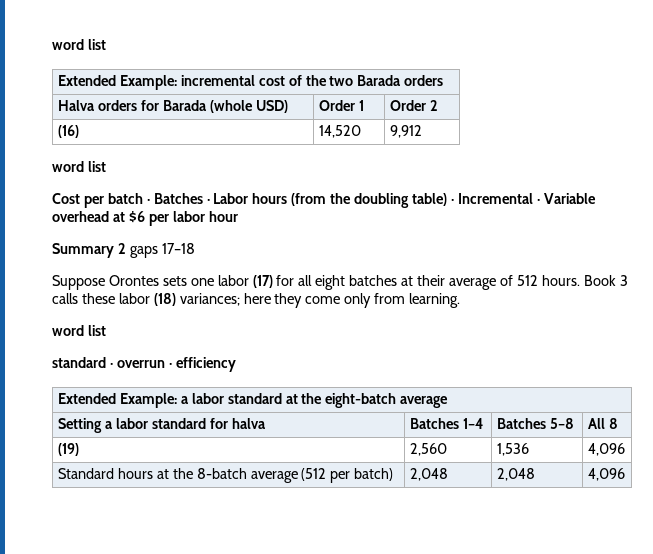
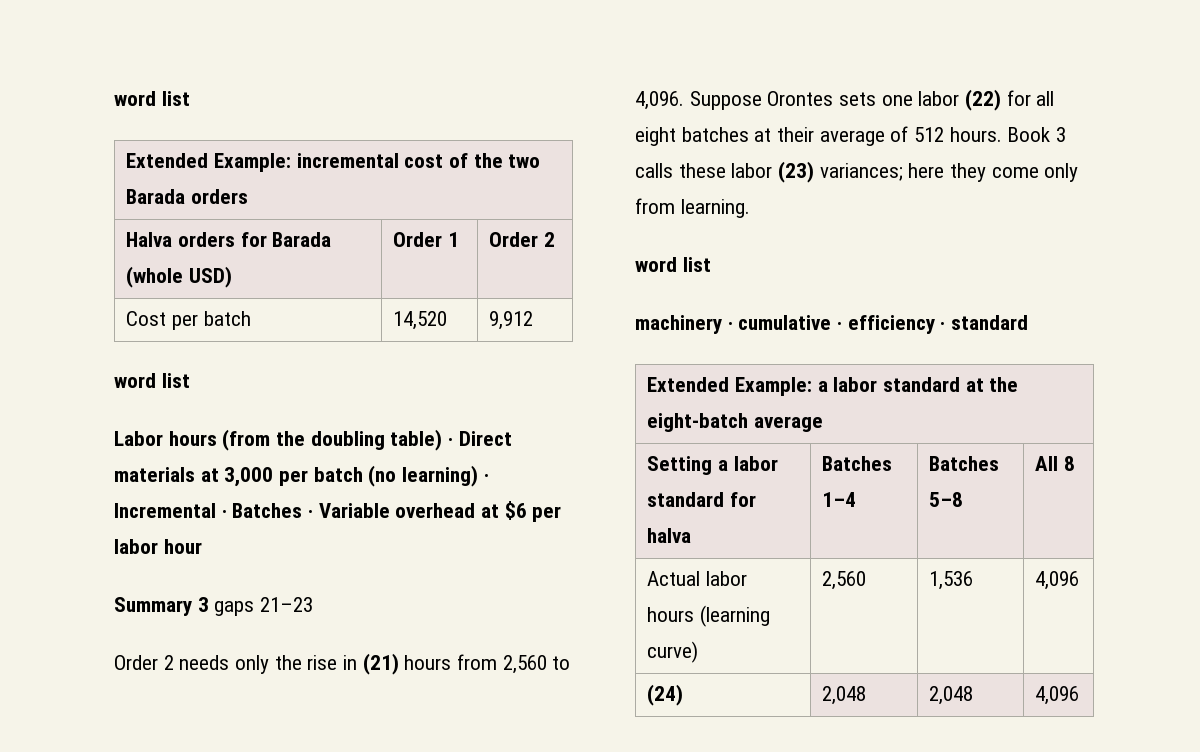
- (16) | 14,520 | 9,912
+ Cost per batch | 14,520 | 9,912
- Cost per batch · Batches · Labor hours (from the doubling table) · Incremental · Variable overhead at $6 per labor hour
+ Labor hours (from the doubling table) · Direct materials at 3,000 per batch (no learning) · Incremental · Batches · Variable overhead at $6 per labor hour
- Summary 2 gaps 17–18
- Suppose Orontes sets one labor (17) for all eight batches at their average of 512 hours.
+ Summary 3 gaps 21–23
+ Order 2 needs only the rise in (21) hours from 2,560 to 4,096. Suppose Orontes sets one labor (22) for all eight batches at their average of 512 hours.
- Book 3 calls these labor (18) variances; here they come only from learning.
+ Book 3 calls these labor (23) variances; here they come only from learning.
- standard · overrun · efficiency
+ machinery · cumulative · efficiency · standard
- (19) | 2,560 | 1,536 | 4,096
- Standard hours at the 8-batch average (512 per batch) | 2,048 | 2,048 | 4,096
+ Actual labor hours (learning curve) | 2,560 | 1,536 | 4,096
+ (24) | 2,048 | 2,048 | 4,096

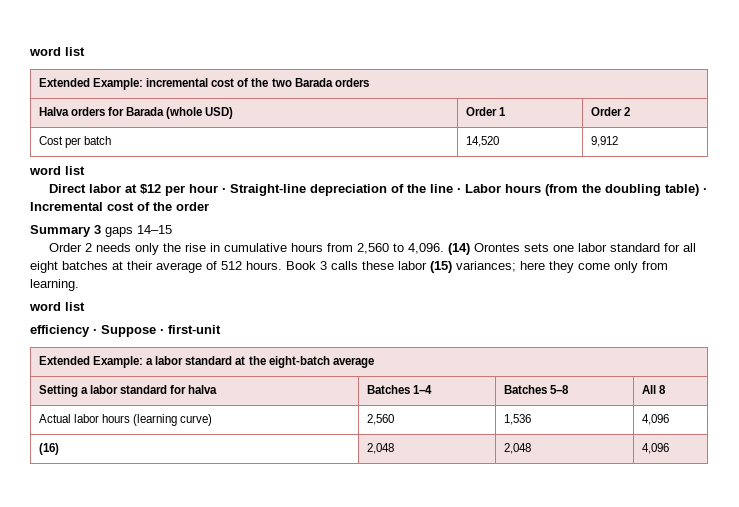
- Labor hours (from the doubling table) · Direct materials at 3,000 per batch (no learning) · Incremental · Batches · Variable overhead at $6 per labor hour
+ Direct labor at $12 per hour · Straight-line depreciation of the line · Labor hours (from the doubling table) · Incremental cost of the order
- Summary 3 gaps 21–23
+ Summary 3 gaps 14–15
- Order 2 needs only the rise in (21) hours from 2,560 to 4,096.
+ Order 2 needs only the rise in cumulative hours from 2,560 to 4,096.
- Suppose Orontes sets one labor (22) for all eight batches at their average of 512 hours.
+ (14) Orontes sets one labor standard for all eight batches at their average of 512 hours.
- Book 3 calls these labor (23) variances; here they come only from learning.
+ Book 3 calls these labor (15) variances; here they come only from learning.
- machinery · cumulative · efficiency · standard
+ efficiency · Suppose · first-unit
- (24) | 2,048 | 2,048 | 4,096
+ (16) | 2,048 | 2,048 | 4,096

